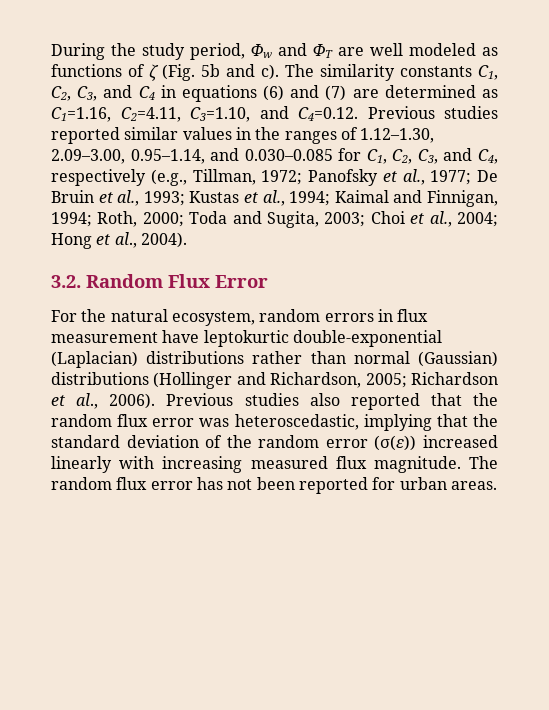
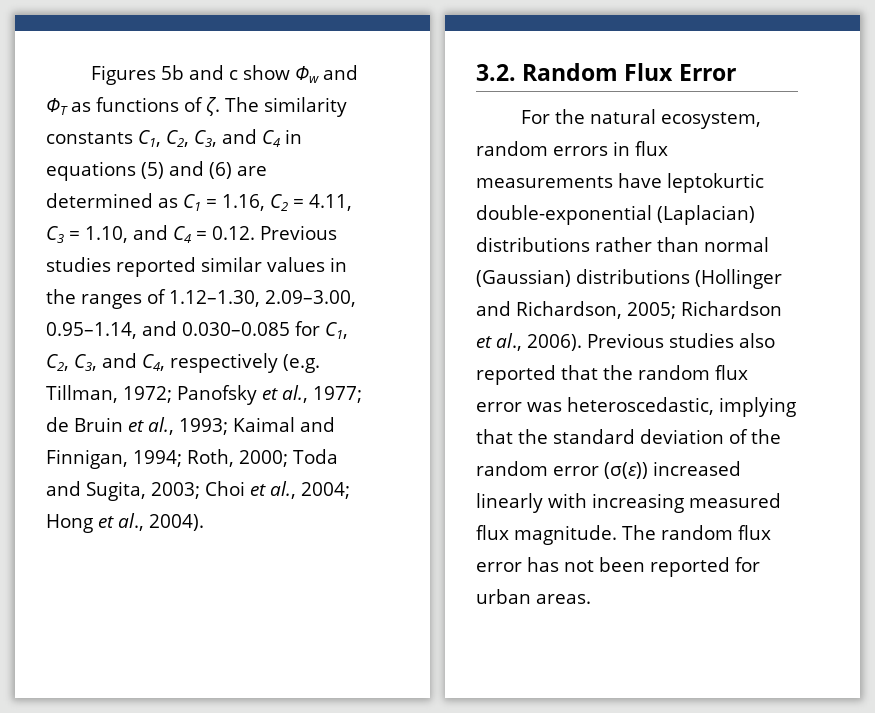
- During the study period, Φw and ΦT are well modeled as functions of ζ (Fig. 5b and c).
+ Figures 5b and c show Φw and ΦT as functions of ζ.
- The similarity constants C1, C2, C3, and C4 in equations (6) and (7) are determined as C1=1.16, C2=4.11, C3=1.10, and C4=0.12. Previous studies reported similar values in the ranges of 1.12–1.30, 2.09–3.00, 0.95–1.14, and 0.030–0.085 for C1, C2, C3, and C4, respectively (e.g., Tillman, 1972; Panofsky et al., 1977; De Bruin et al., 1993; Kustas et al., 1994; Kaimal and Finnigan, 1994; Roth, 2000; Toda and Sugita, 2003; Choi et al., 2004; Hong et al., 2004).
+ The similarity constants C1, C2, C3, and C4 in equations (5) and (6) are determined as C1 = 1.16, C2 = 4.11, C3 = 1.10, and C4 = 0.12. Previous studies reported similar values in the ranges of 1.12–1.30, 2.09–3.00, 0.95–1.14, and 0.030–0.085 for C1, C2, C3, and C4, respectively (e.g. Tillman, 1972; Panofsky et al., 1977; de Bruin et al., 1993; Kaimal and Finnigan, 1994; Roth, 2000; Toda and Sugita, 2003; Choi et al., 2004; Hong et al., 2004).
- For the natural ecosystem, random errors in flux measurement have leptokurtic double-exponential (Laplacian) distributions rather than normal (Gaussian) distributions (Hollinger and Richardson, 2005; Richardson et al., 2006).
+ For the natural ecosystem, random errors in flux measurements have leptokurtic double-exponential (Laplacian) distributions rather than normal (Gaussian) distributions (Hollinger and Richardson, 2005; Richardson et al., 2006).

